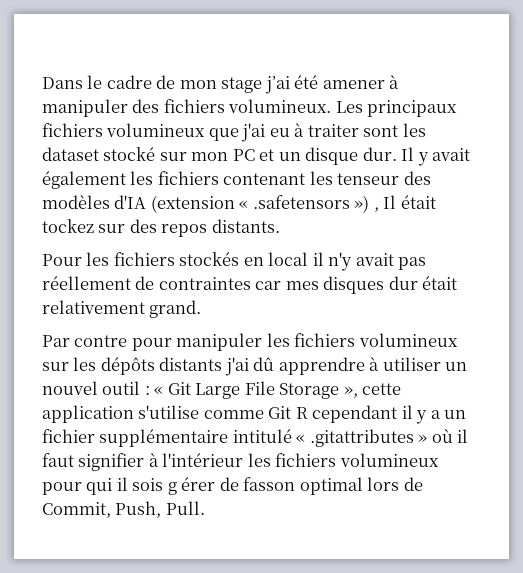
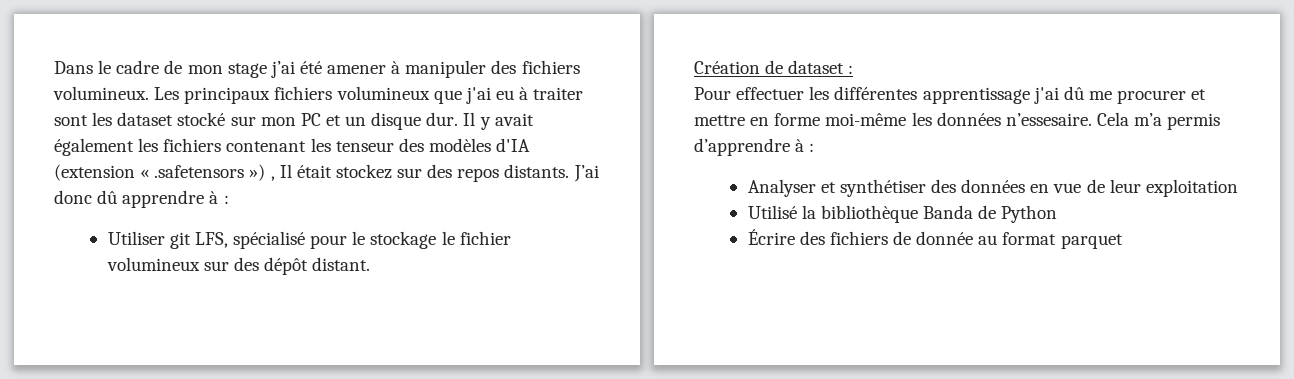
- Il y avait également les fichiers contenant les tenseur des modèles d'IA (extension « .safetensors ») , Il était tockez sur des repos distants.
- Pour les fichiers stockés en local il n'y avait pas réellement de contraintes car mes disques dur était relativement grand.
- Par contre pour manipuler les fichiers volumineux sur les dépôts distants j'ai dû apprendre à utiliser un nouvel outil : « Git Large File Storage », cette application s'utilise comme Git R cependant il y a un fichier supplémentaire intitulé « .gitattributes » où il faut signifier à l'intérieur les fichiers volumineux pour qui il sois g érer de fasson optimal lors de Commit, Push, Pull.
+ Il y avait également les fichiers contenant les tenseur des modèles d'IA (extension « .safetensors ») , Il était stockez sur des repos distants. J’ai donc dû apprendre à :
+ Utiliser git LFS, spécialisé pour le stockage le fichier volumineux sur des dépôt distant.
+ Création de dataset :
+ Pour effectuer les différentes apprentissage j'ai dû me procurer et mettre en forme moi-même les données n’essesaire. Cela m’a permis d’apprendre à :
+ Analyser et synthétiser des données en vue de leur exploitation
+ Utilisé la bibliothèque Banda de Python
+ Écrire des fichiers de donnée au format parquet

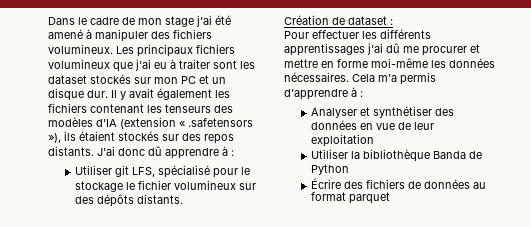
- Dans le cadre de mon stage j’ai été amener à manipuler des fichiers volumineux.
+ Dans le cadre de mon stage j’ai été amené à manipuler des fichiers volumineux.
- Les principaux fichiers volumineux que j'ai eu à traiter sont les dataset stocké sur mon PC et un disque dur.
+ Les principaux fichiers volumineux que j'ai eu à traiter sont les dataset stockés sur mon PC et un disque dur.
- Il y avait également les fichiers contenant les tenseur des modèles d'IA (extension « .safetensors ») , Il était stockez sur des repos distants.
+ Il y avait également les fichiers contenant les tenseurs des modèles d'IA (extension « .safetensors »), ils étaient stockés sur des repos distants.
- Utiliser git LFS, spécialisé pour le stockage le fichier volumineux sur des dépôt distant.
+ Utiliser git LFS, spécialisé pour le stockage le fichier volumineux sur des dépôts distants.
- Pour effectuer les différentes apprentissage j'ai dû me procurer et mettre en forme moi-même les données n’essesaire.
+ Pour effectuer les différents apprentissages j'ai dû me procurer et mettre en forme moi-même les données nécessaires.
- Utilisé la bibliothèque Banda de Python
+ Utiliser la bibliothèque Banda de Python
- Écrire des fichiers de donnée au format parquet
+ Écrire des fichiers de données au format parquet

